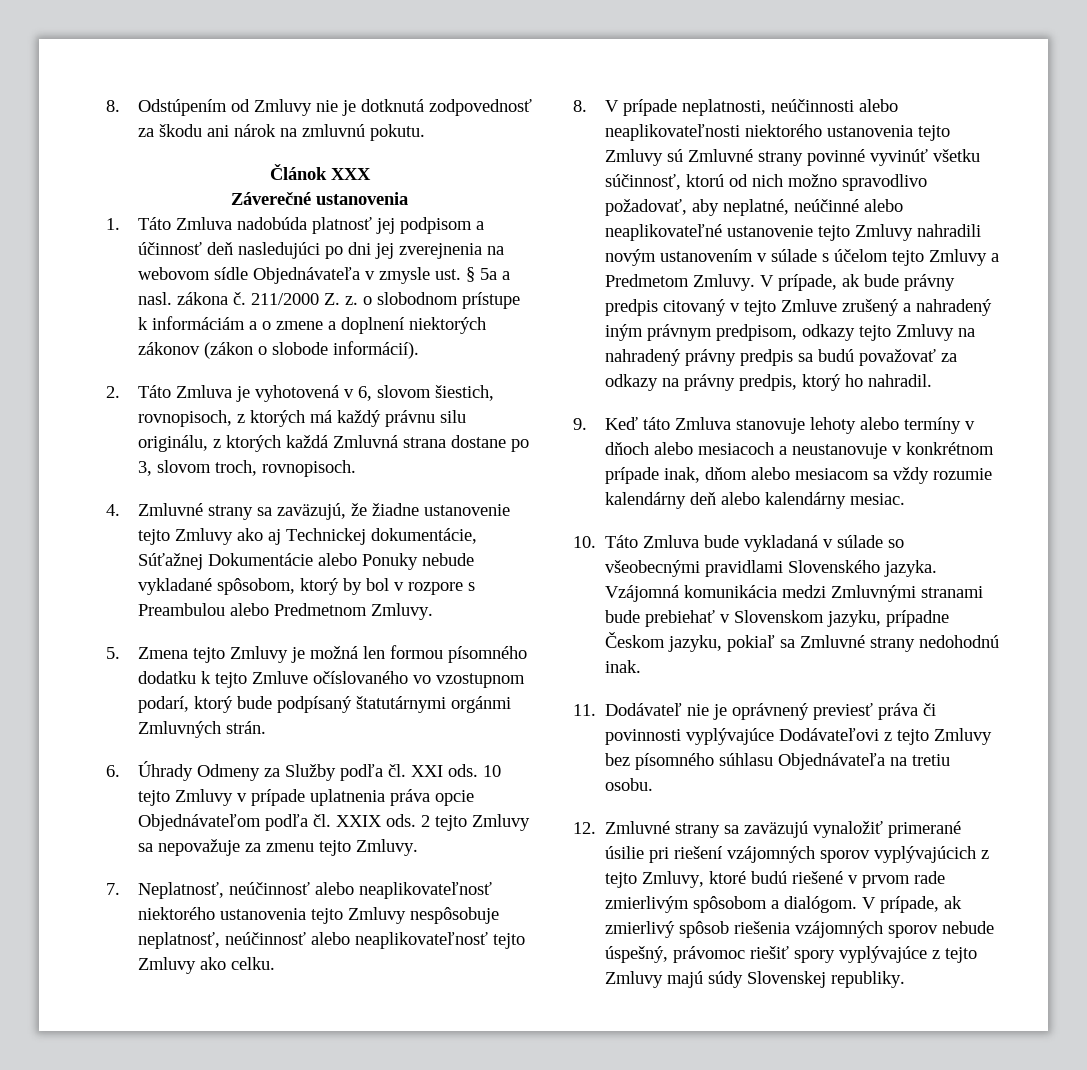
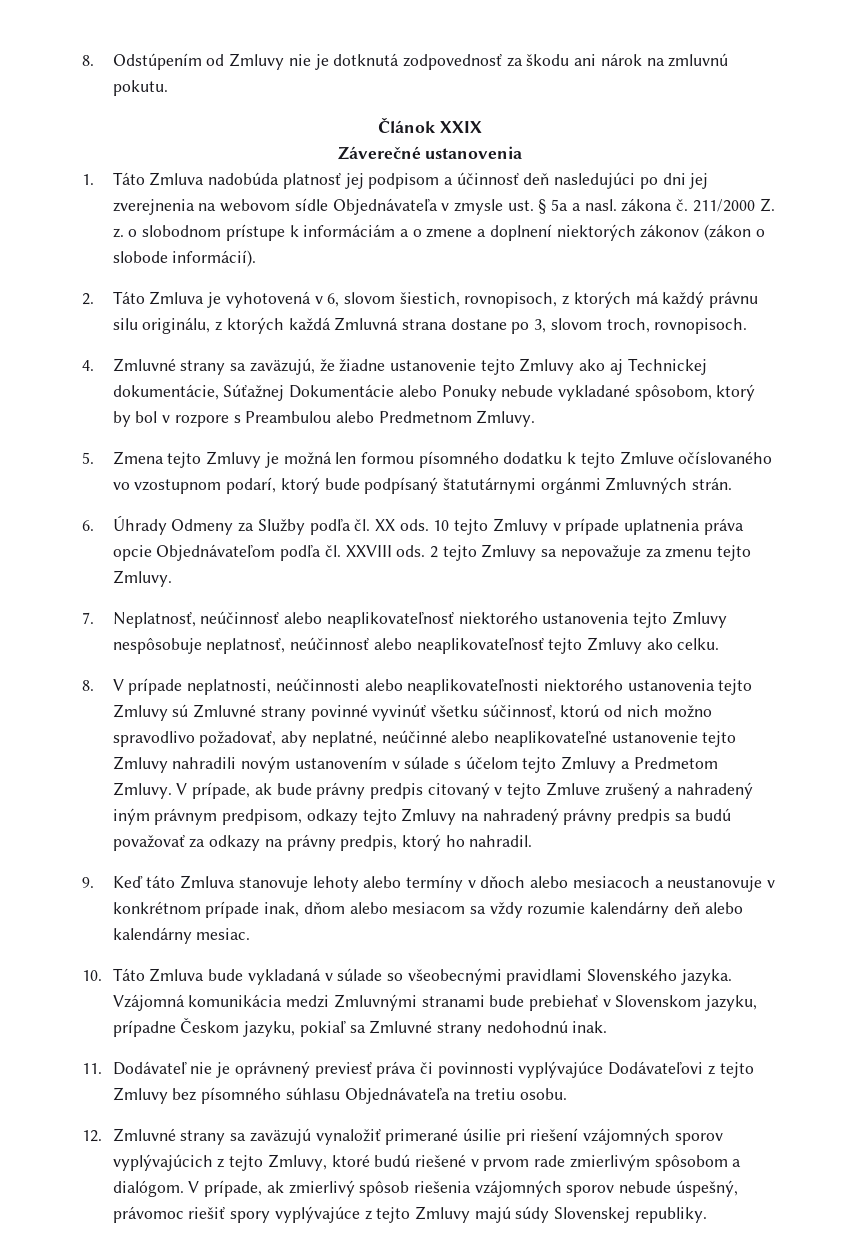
- Článok XXX
+ Článok XXIX
- 6. Úhrady Odmeny za Služby podľa čl. XXI ods.
+ 6. Úhrady Odmeny za Služby podľa čl. XX ods.
- 10 tejto Zmluvy v prípade uplatnenia práva opcie Objednávateľom podľa čl. XXIX ods.
+ 10 tejto Zmluvy v prípade uplatnenia práva opcie Objednávateľom podľa čl. XXVIII ods.

